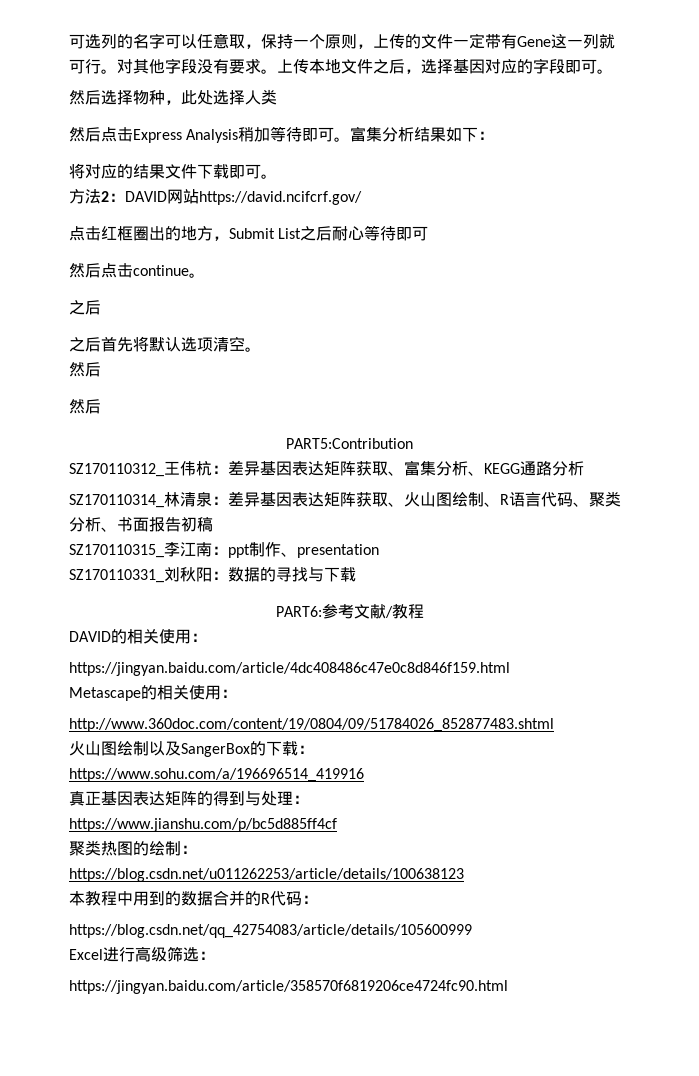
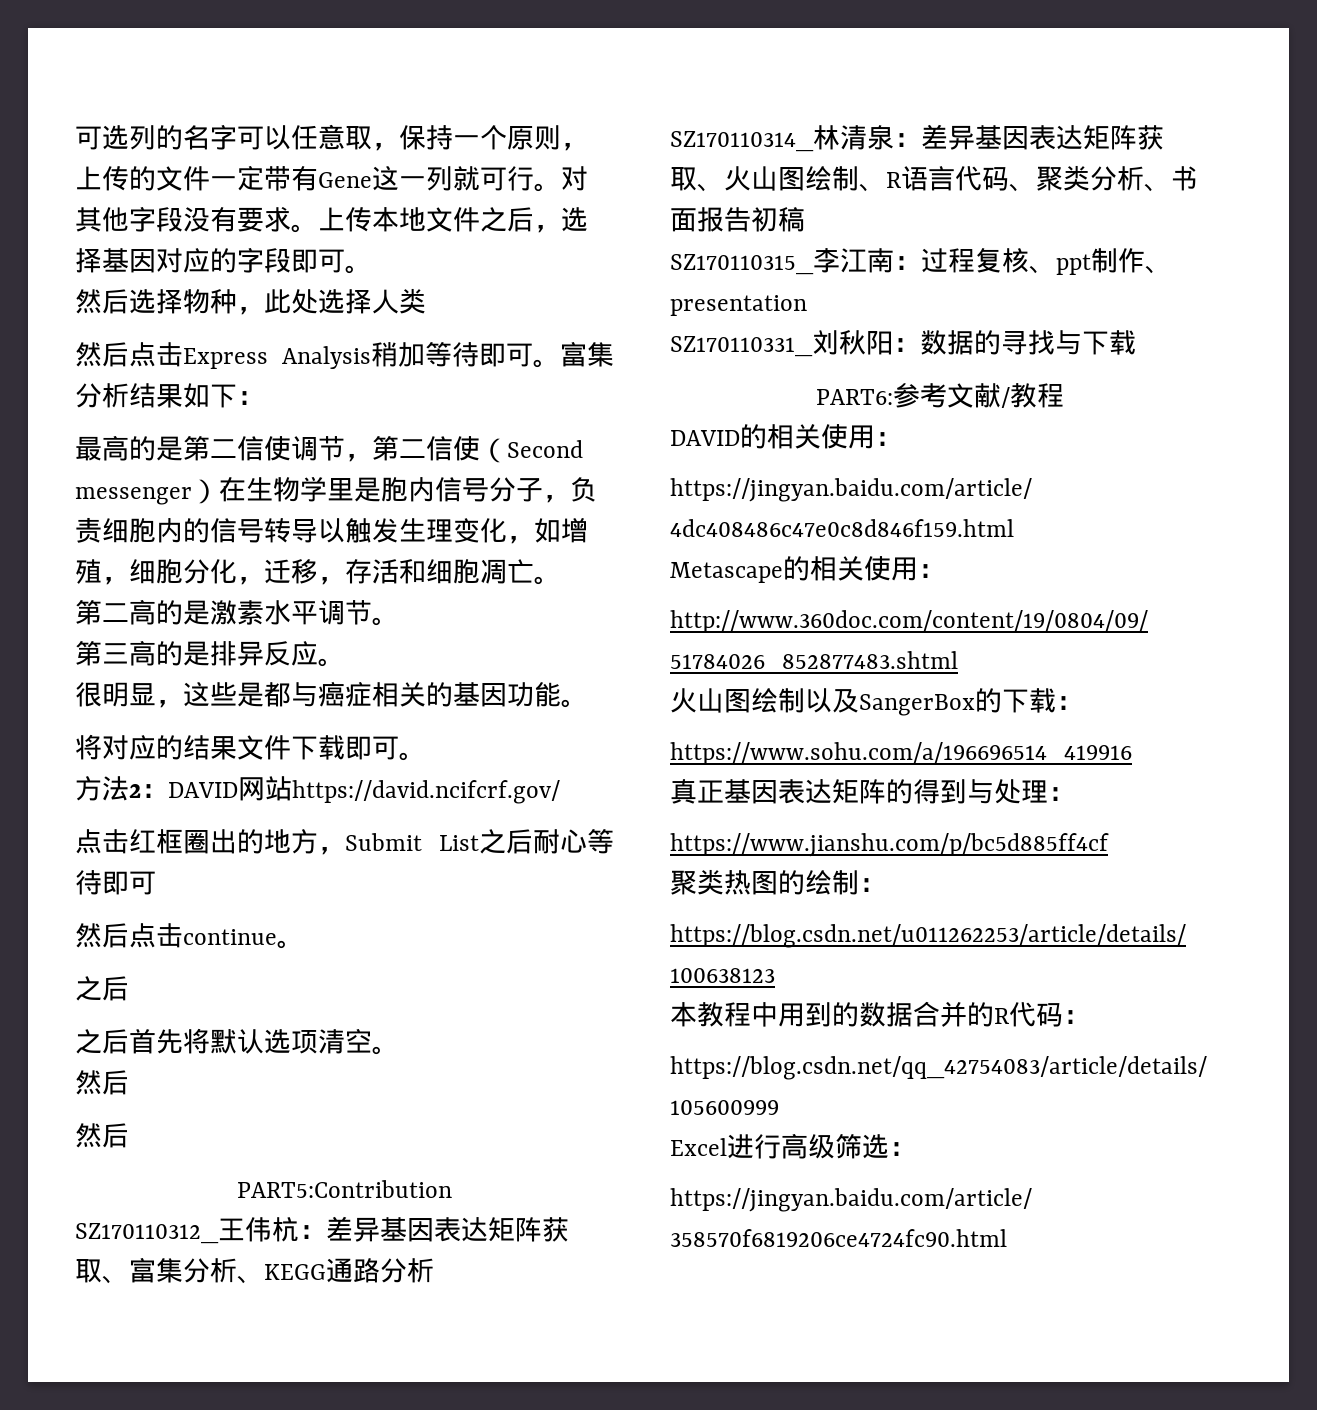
+ 最高的是第二信使调节，第二信使（Second messenger）在生物学里是胞内信号分子，负责细胞内的信号转导以触发生理变化，如增殖，细胞分化，迁移，存活和细胞凋亡。
+ 第二高的是激素水平调节。
+ 第三高的是排异反应。
+ 很明显，这些是都与癌症相关的基因功能。
- SZ170110315_李江南：ppt制作、presentation
+ SZ170110315_李江南：过程复核、ppt制作、presentation

